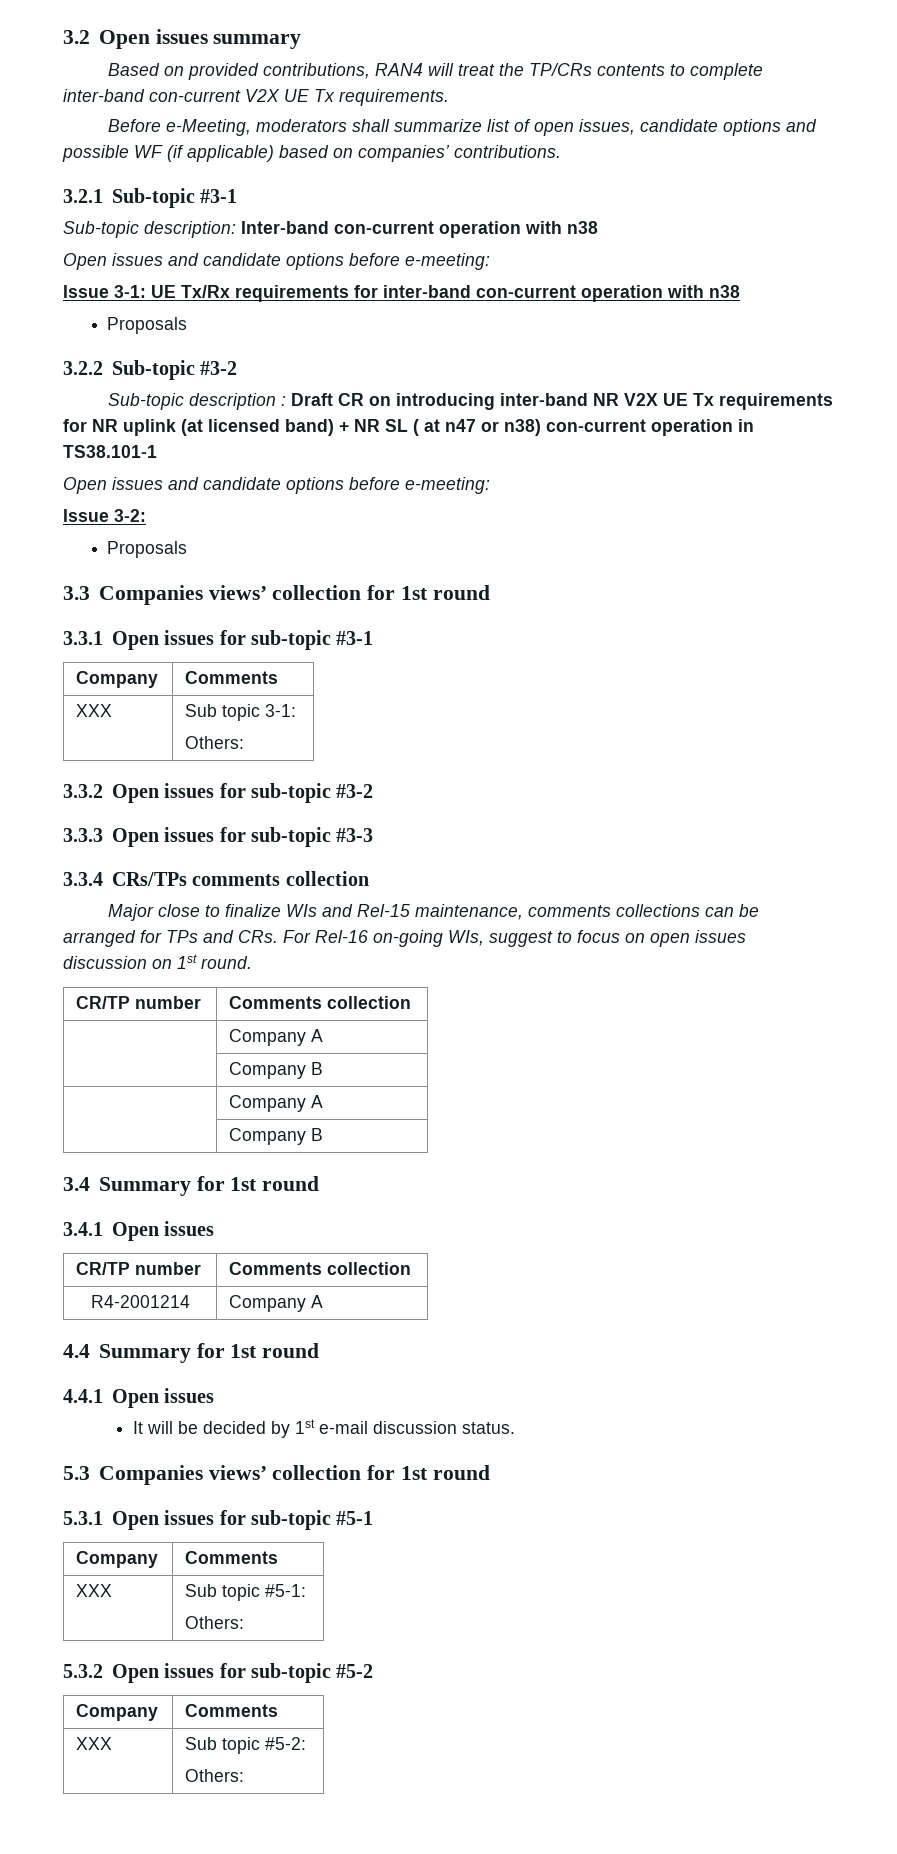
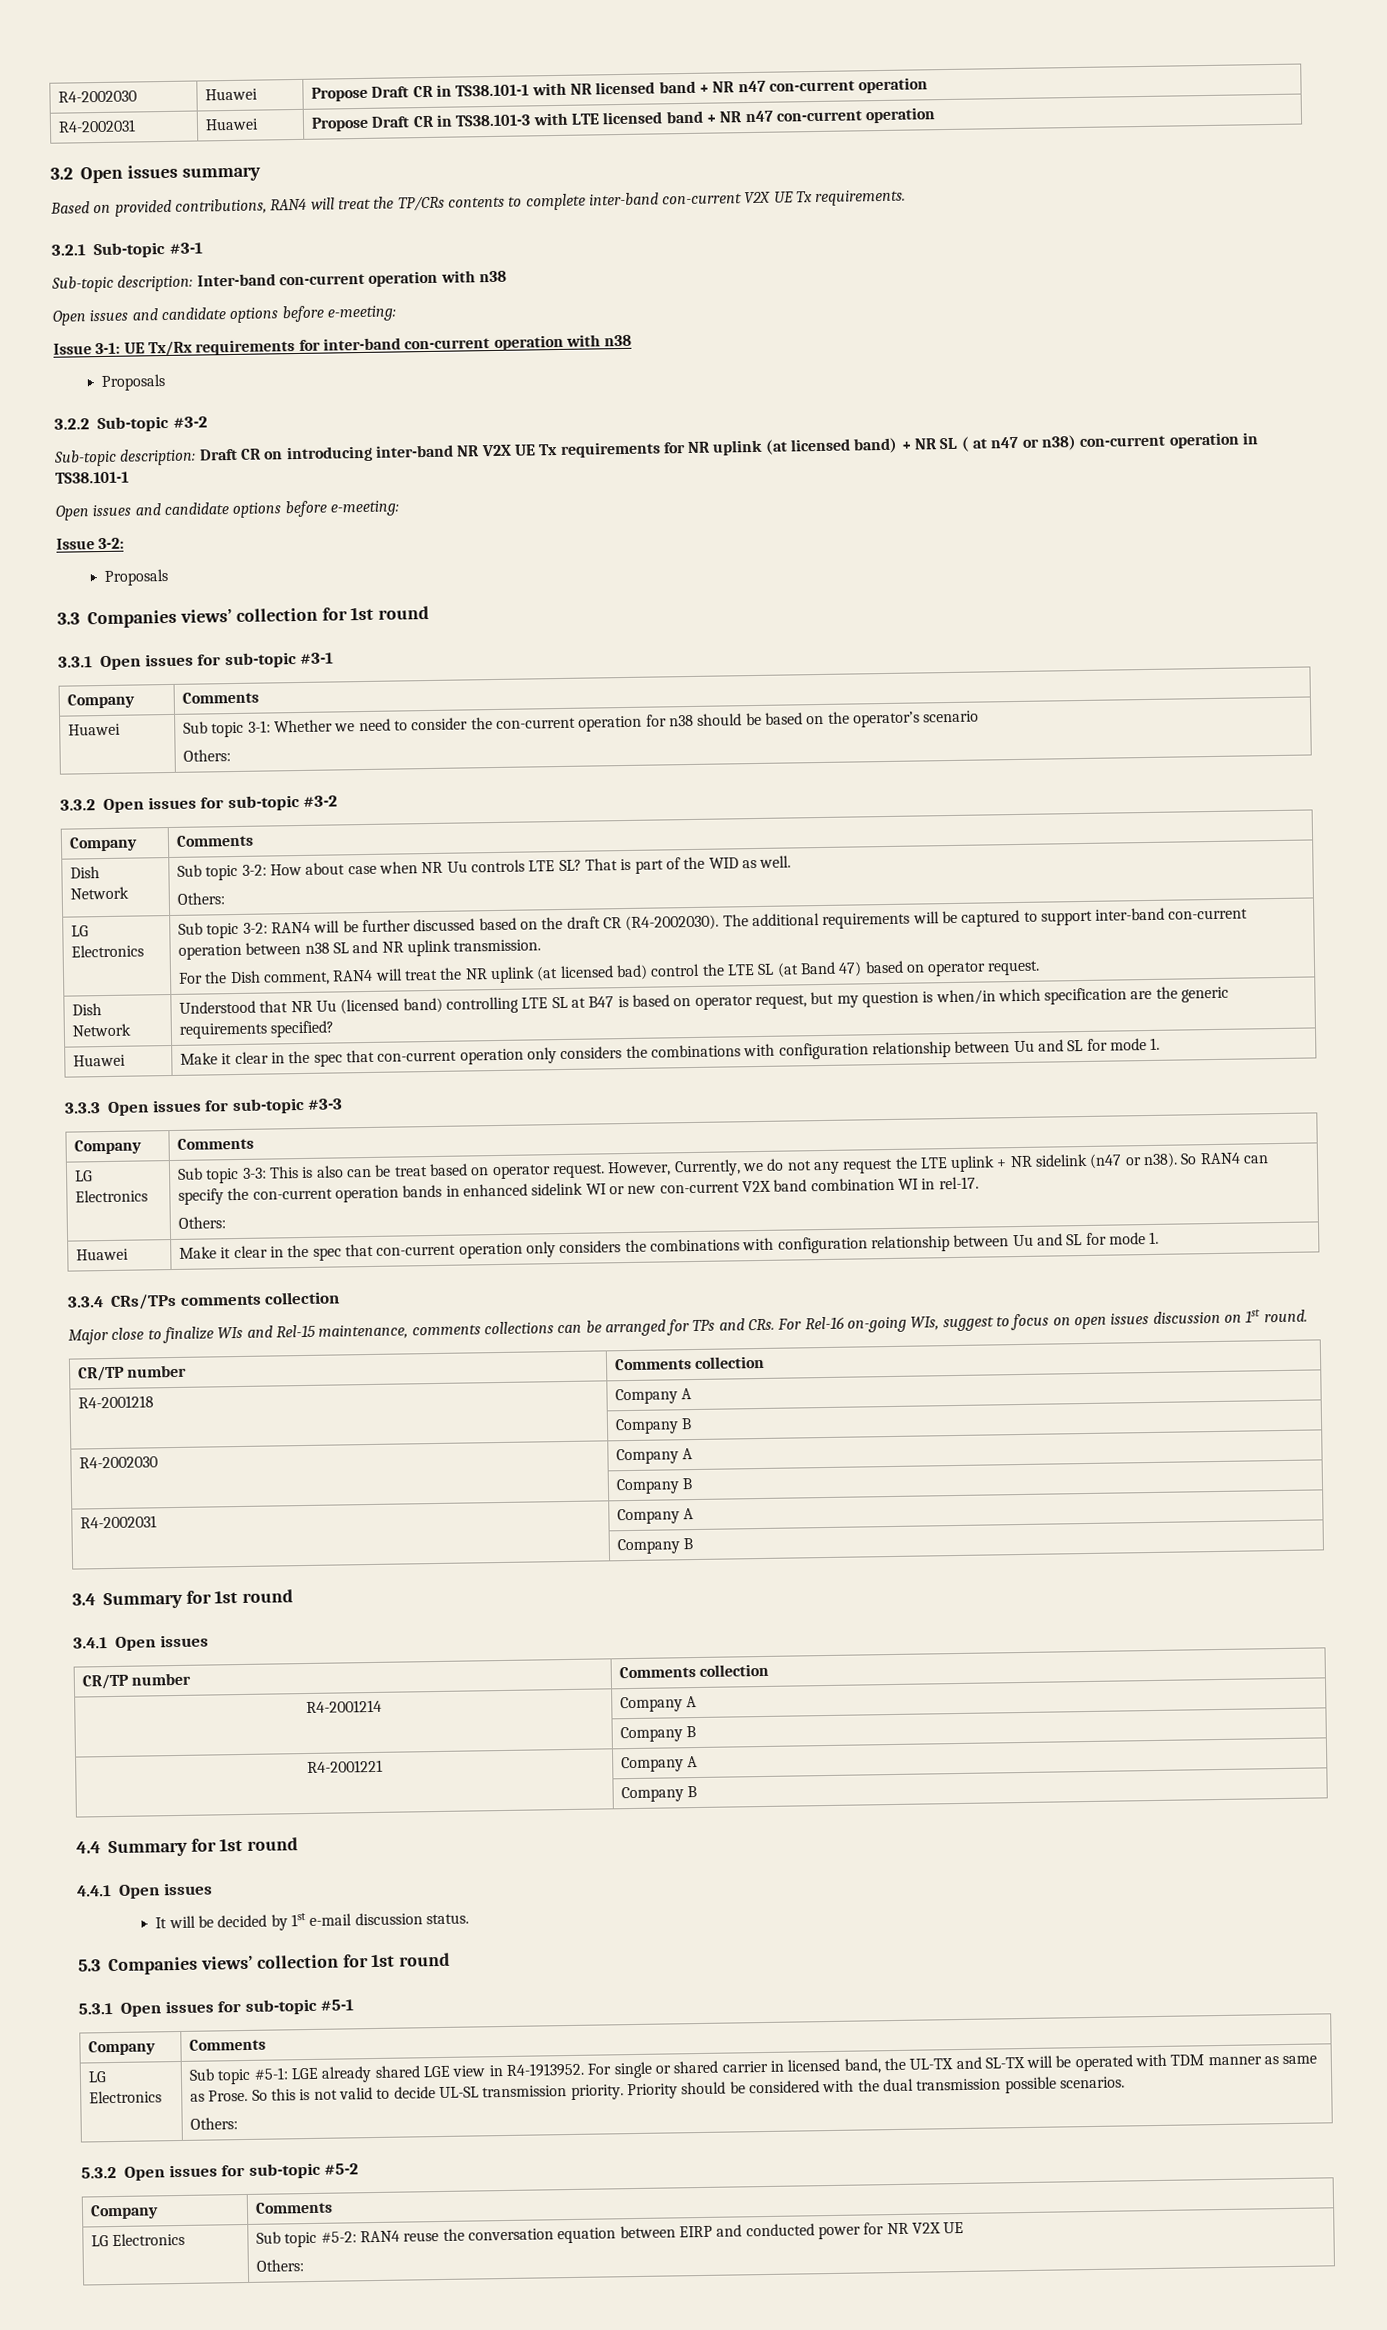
+ R4-2002030 | Huawei | Propose Draft CR in TS38.101-1 with NR licensed band + NR n47 con-current operation
+ R4-2002031 | Huawei | Propose Draft CR in TS38.101-3 with LTE licensed band + NR n47 con-current operation
- Before e-Meeting, moderators shall summarize list of open issues, candidate options and possible WF (if applicable) based on companies’ contributions.
- Sub-topic description : Draft CR on introducing inter-band NR V2X UE Tx requirements for NR uplink (at licensed band) + NR SL ( at n47 or n38) con-current operation in TS38.101-1
+ Sub-topic description: Draft CR on introducing inter-band NR V2X UE Tx requirements for NR uplink (at licensed band) + NR SL ( at n47 or n38) con-current operation in TS38.101-1
- XXX | Sub topic 3-1:
+ Huawei | Sub topic 3-1: Whether we need to consider the con-current operation for n38 should be based on the operator’s scenario
  3.3.2 Open issues for sub-topic #3-2
+ Company | Comments
+ Dish Network | Sub topic 3-2: How about case when NR Uu controls LTE SL? That is part of the WID as well.
+ Others:
+ LG Electronics | Sub topic 3-2: RAN4 will be further discussed based on the draft CR (R4-2002030). The additional requirements will be captured to support inter-band con-current operation between n38 SL and NR uplink transmission.
+ For the Dish comment, RAN4 will treat the NR uplink (at licensed bad) control the LTE SL (at Band 47) based on operator request.
+ Dish Network | Understood that NR Uu (licensed band) controlling LTE SL at B47 is based on operator request, but my question is when/in which specification are the generic requirements specified?
+ Huawei | Make it clear in the spec that con-current operation only considers the combinations with configuration relationship between Uu and SL for mode 1.
  3.3.3 Open issues for sub-topic #3-3
+ Company | Comments
+ LG Electronics | Sub topic 3-3: This is also can be treat based on operator request. However, Currently, we do not any request the LTE uplink + NR sidelink (n47 or n38). So RAN4 can specify the con-current operation bands in enhanced sidelink WI or new con-current V2X band combination WI in rel-17.
+ Others:
+ Huawei | Make it clear in the spec that con-current operation only considers the combinations with configuration relationship between Uu and SL for mode 1.
  Major close to finalize WIs and Rel-15 maintenance, comments collections can be arranged for TPs and CRs. For Rel-16 on-going WIs, suggest to focus on open issues discussion on 1st round.
  CR/TP number | Comments collection
- | Company A
+ R4-2001218 | Company A
  | Company B
- | Company A
+ R4-2002030 | Company A
+ | Company B
+ R4-2002031 | Company A
  R4-2001214 | Company A
+ | Company B
+ R4-2001221 | Company A
+ | Company B
  5.3.1 Open issues for sub-topic #5-1
  Company | Comments
- XXX
+ LG Electronics
- Sub topic #5-1:
+ Sub topic #5-1: LGE already shared LGE view in R4-1913952. For single or shared carrier in licensed band, the UL-TX and SL-TX will be operated with TDM manner as same as Prose. So this is not valid to decide UL-SL transmission priority. Priority should be considered with the dual transmission possible scenarios.
- XXX | Sub topic #5-2:
+ LG Electronics | Sub topic #5-2: RAN4 reuse the conversation equation between EIRP and conducted power for NR V2X UE

